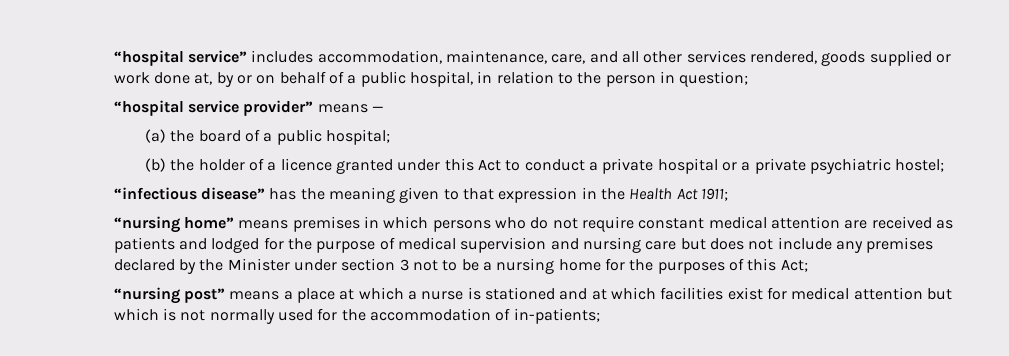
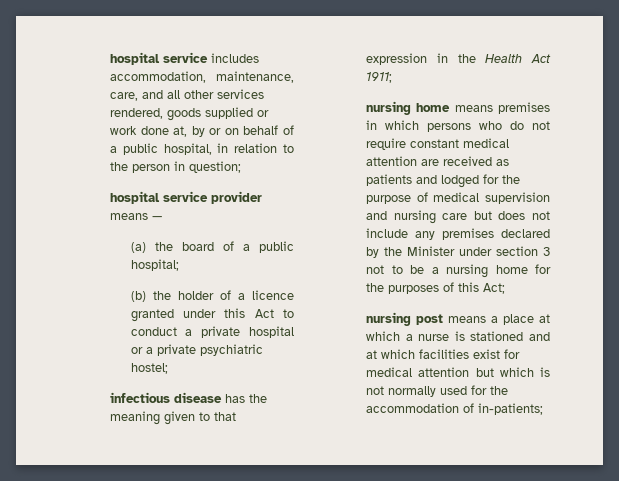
- “hospital service” includes accommodation, maintenance, care, and all other services rendered, goods supplied or work done at, by or on behalf of a public hospital, in relation to the person in question;
+ hospital service includes accommodation, maintenance, care, and all other services rendered, goods supplied or work done at, by or on behalf of a public hospital, in relation to the person in question;
- “hospital service provider” means —
+ hospital service provider means —
- “infectious disease” has the meaning given to that expression in the Health Act 1911;
+ infectious disease has the meaning given to that expression in the Health Act 1911;
- “nursing home” means premises in which persons who do not require constant medical attention are received as patients and lodged for the purpose of medical supervision and nursing care but does not include any premises declared by the Minister under section 3 not to be a nursing home for the purposes of this Act;
+ nursing home means premises in which persons who do not require constant medical attention are received as patients and lodged for the purpose of medical supervision and nursing care but does not include any premises declared by the Minister under section 3 not to be a nursing home for the purposes of this Act;
- “nursing post” means a place at which a nurse is stationed and at which facilities exist for medical attention but which is not normally used for the accommodation of in-patients;
+ nursing post means a place at which a nurse is stationed and at which facilities exist for medical attention but which is not normally used for the accommodation of in-patients;

